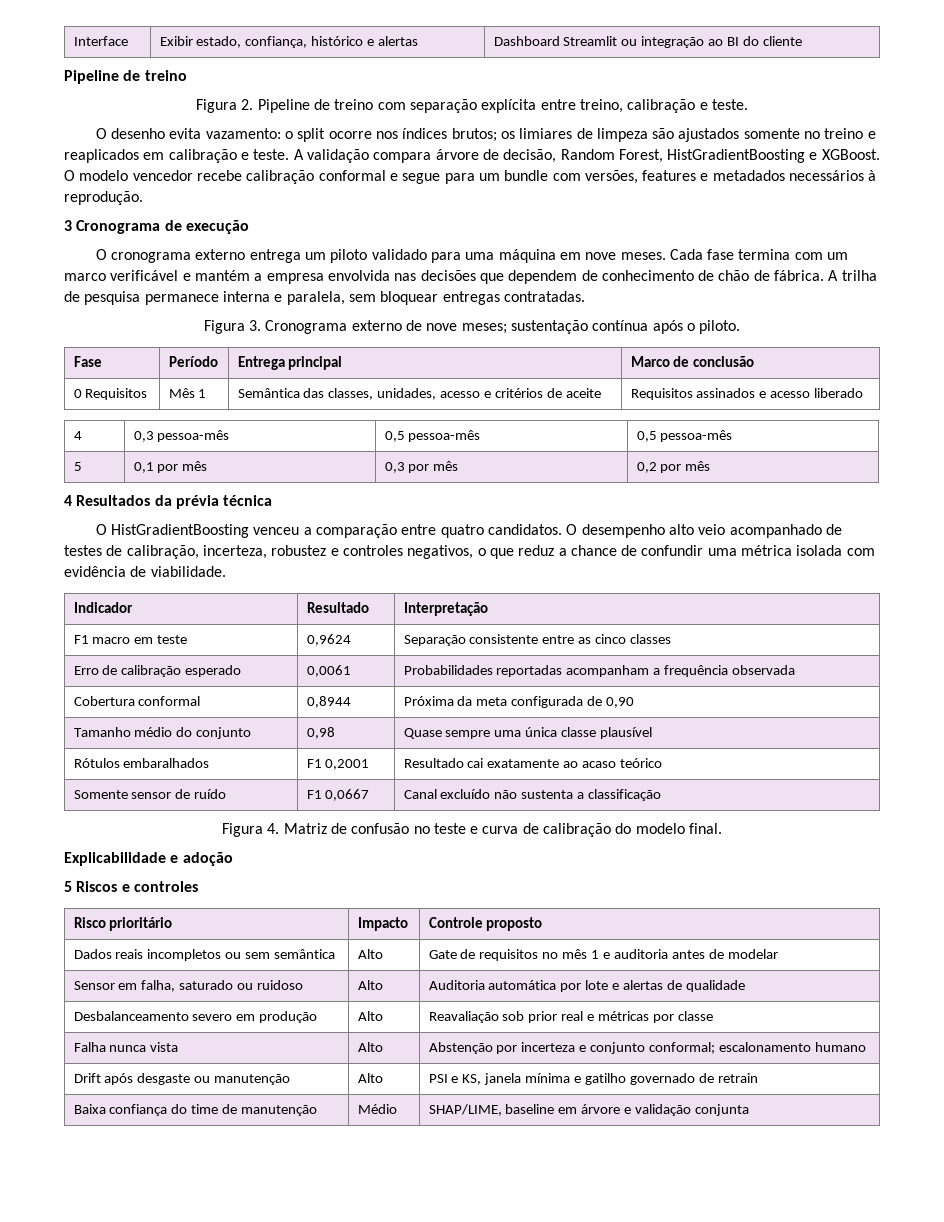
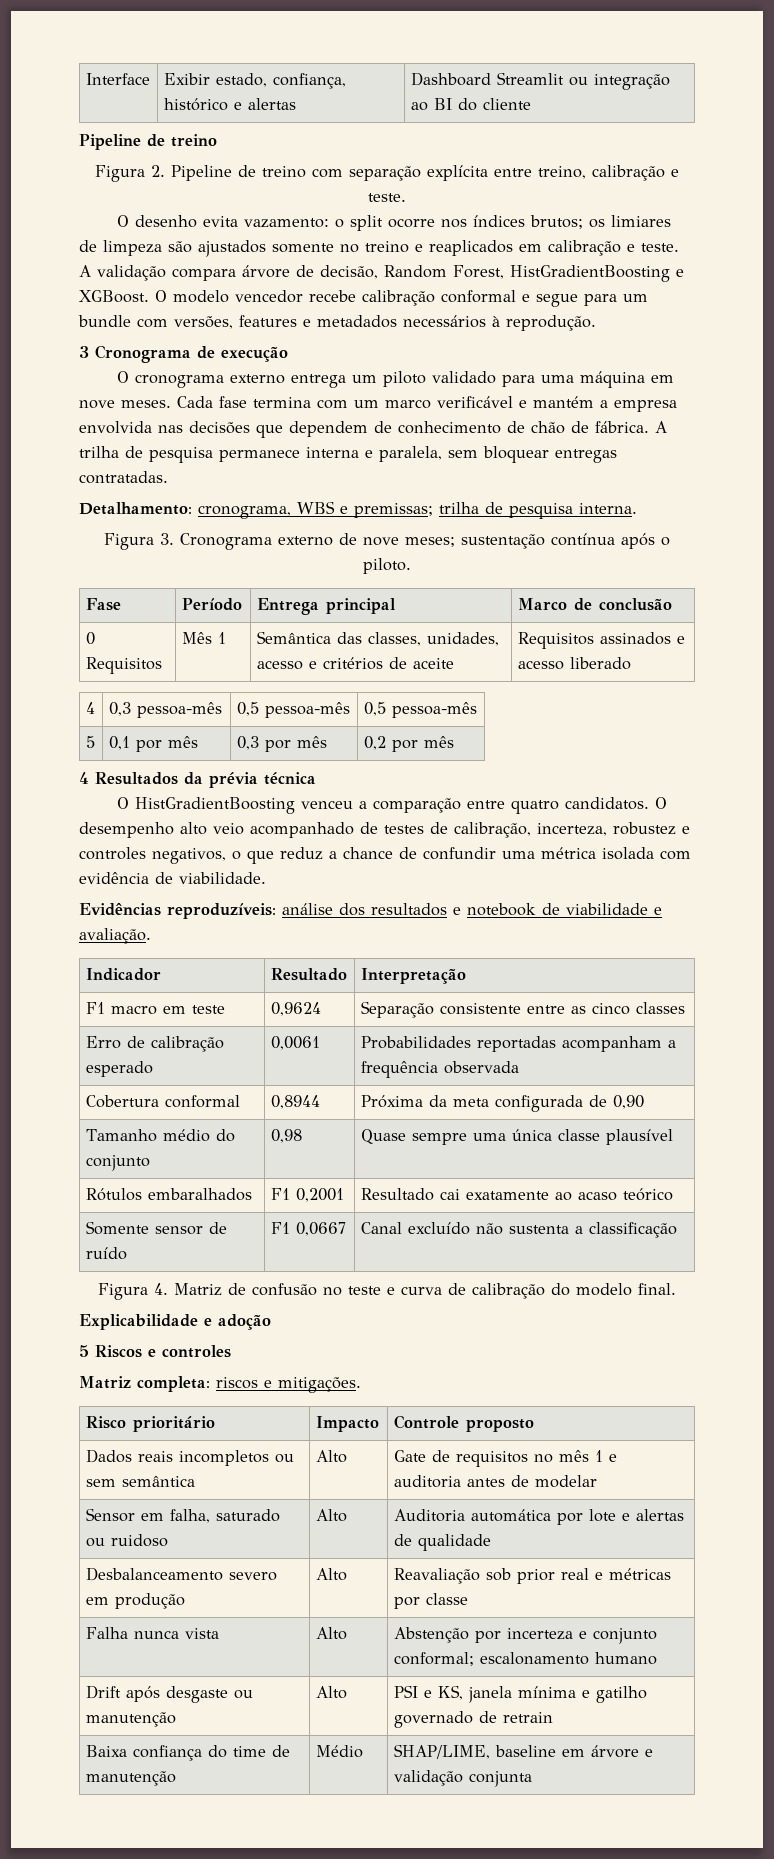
+ Detalhamento: cronograma, WBS e premissas; trilha de pesquisa interna.
+ Evidências reproduzíveis: análise dos resultados e notebook de viabilidade e avaliação.
+ Matriz completa: riscos e mitigações.

